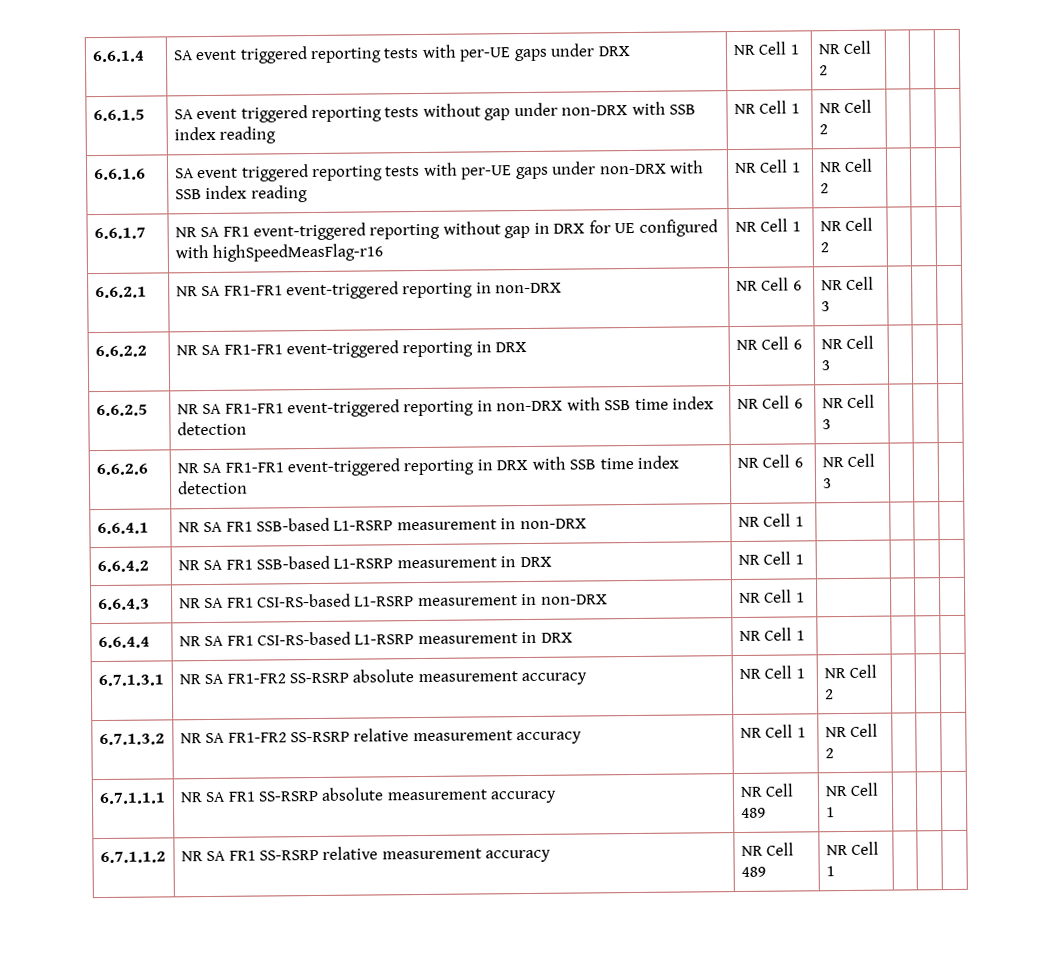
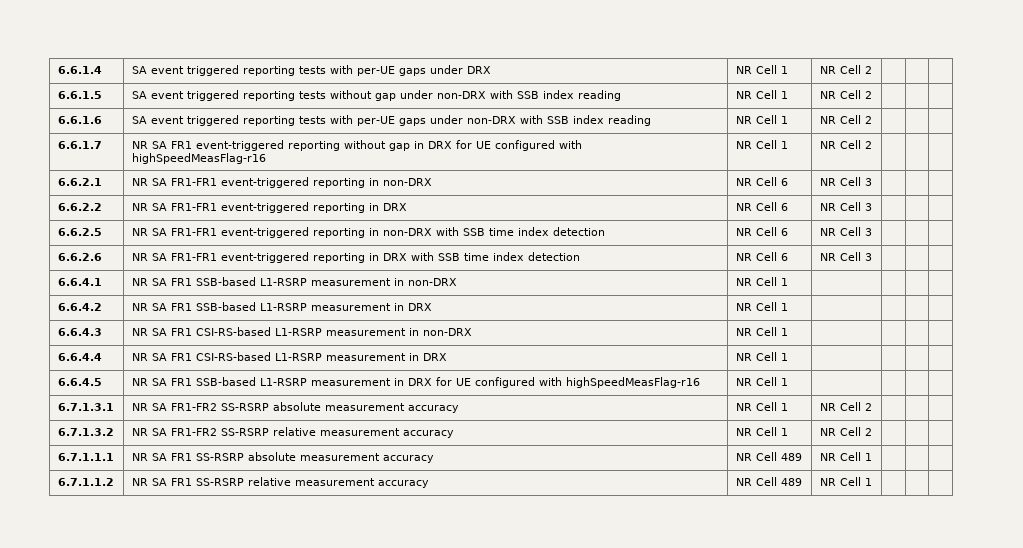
+ 6.6.4.5 | NR SA FR1 SSB-based L1-RSRP measurement in DRX for UE configured with highSpeedMeasFlag-r16 | NR Cell 1 | | | |

